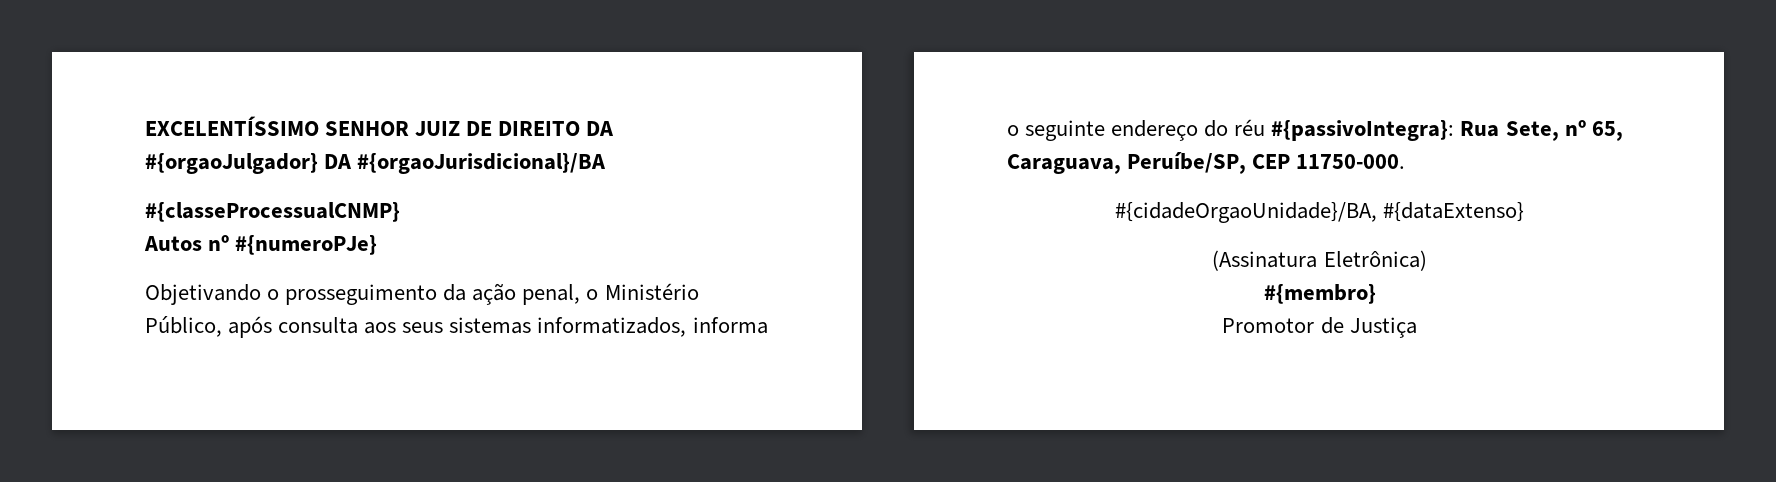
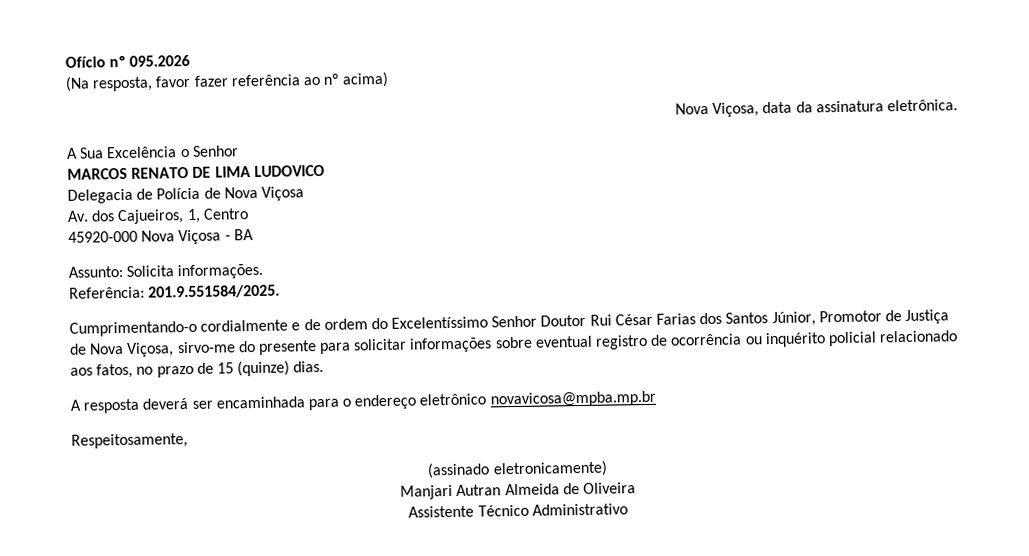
- EXCELENTÍSSIMO SENHOR JUIZ DE DIREITO DA #{orgaoJulgador} DA #{orgaoJurisdicional}/BA
- #{classeProcessualCNMP}
- Autos nº #{numeroPJe}
- Objetivando o prosseguimento da ação penal, o Ministério Público, após consulta aos seus sistemas informatizados, informa o seguinte endereço do réu #{passivoIntegra}: Rua Sete, nº 65, Caraguava, Peruíbe/SP, CEP 11750-000.
- #{cidadeOrgaoUnidade}/BA, #{dataExtenso}
- (Assinatura Eletrônica)
- #{membro}
- Promotor de Justiça
+ Ofício nº 095.2026
+ (Na resposta, favor fazer referência ao nº acima)
+ Nova Viçosa, data da assinatura eletrônica.
+ A Sua Excelência o Senhor
+ MARCOS RENATO DE LIMA LUDOVICO
+ Delegacia de Polícia de Nova Viçosa
+ Av. dos Cajueiros, 1, Centro
+ 45920-000 Nova Viçosa - BA
+ Assunto: Solicita informações.
+ Referência: 201.9.551584/2025.
+ Cumprimentando-o cordialmente e de ordem do Excelentíssimo Senhor Doutor Rui César Farias dos Santos Júnior, Promotor de Justiça de Nova Viçosa, sirvo-me do presente para solicitar informações sobre eventual registro de ocorrência ou inquérito policial relacionado aos fatos, no prazo de 15 (quinze) dias.
+ A resposta deverá ser encaminhada para o endereço eletrônico novavicosa@mpba.mp.br
+ Respeitosamente,
+ (assinado eletronicamente)
+ Manjari Autran Almeida de Oliveira
+ Assistente Técnico Administrativo

